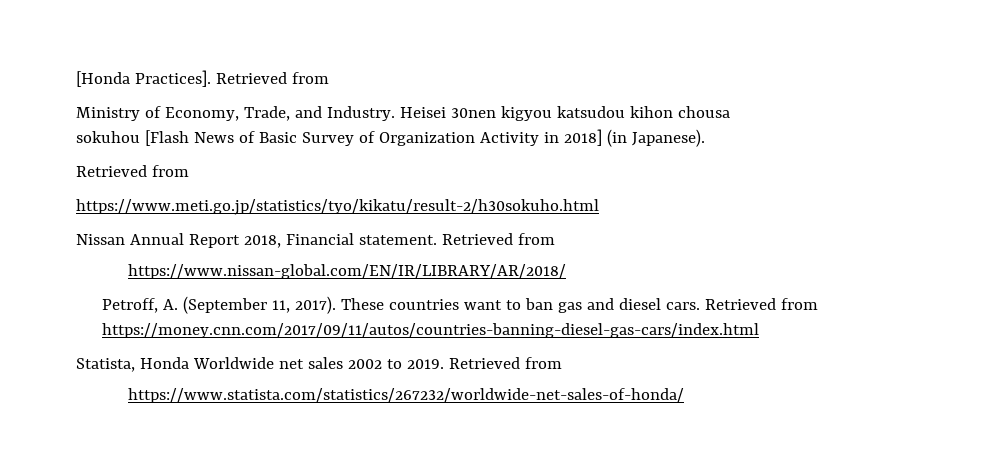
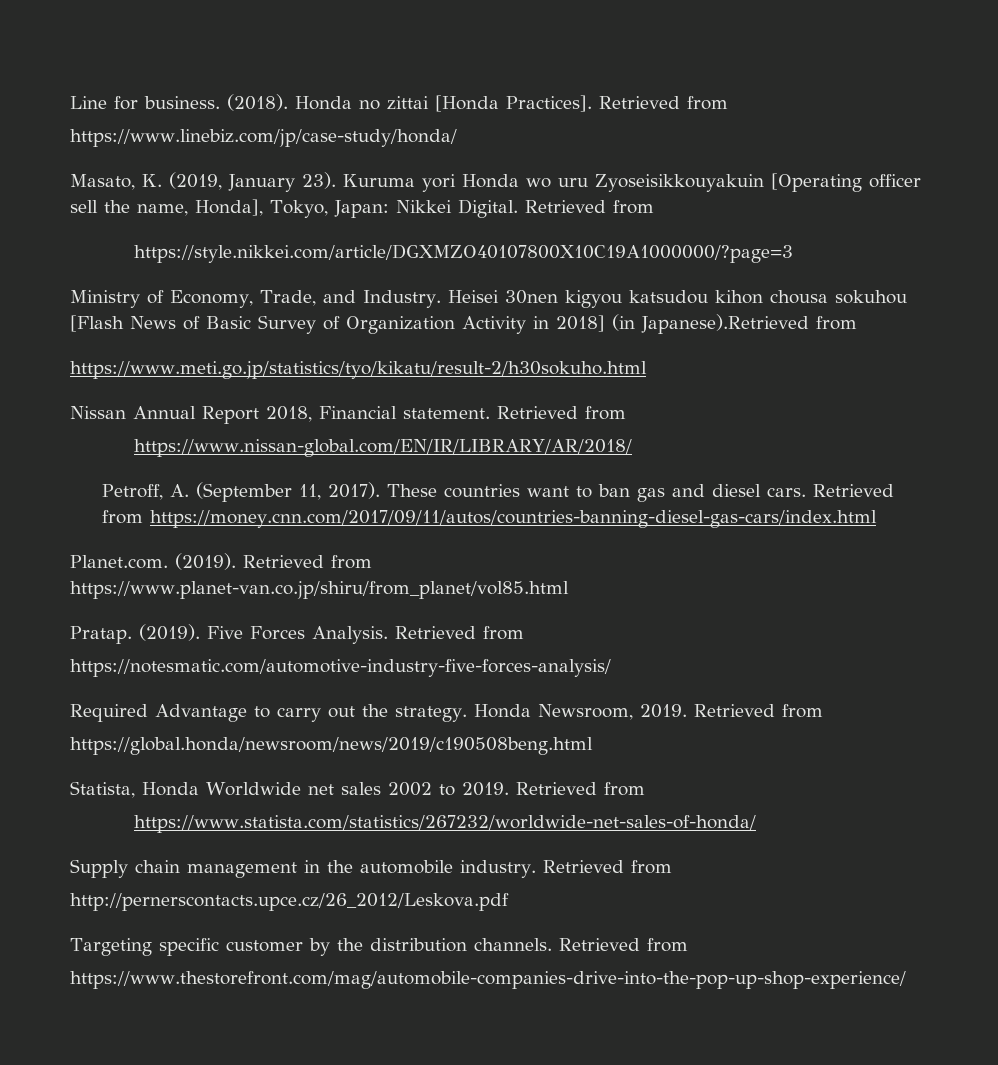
- [Honda Practices]. Retrieved from
+ Line for business. (2018). Honda no zittai [Honda Practices]. Retrieved from
+ https://www.linebiz.com/jp/case-study/honda/
+ Masato, K. (2019, January 23). Kuruma yori Honda wo uru Zyoseisikkouyakuin [Operating officer sell the name, Honda], Tokyo, Japan: Nikkei Digital. Retrieved from
+ https://style.nikkei.com/article/DGXMZO40107800X10C19A1000000/?page=3
- Heisei 30nen kigyou katsudou kihon chousa
- sokuhou [Flash News of Basic Survey of Organization Activity in 2018] (in Japanese).
- Retrieved from
+ Heisei 30nen kigyou katsudou kihon chousa sokuhou [Flash News of Basic Survey of Organization Activity in 2018] (in Japanese).Retrieved from
+ Planet.com. (2019). Retrieved from
+ https://www.planet-van.co.jp/shiru/from_planet/vol85.html
+ Pratap. (2019). Five Forces Analysis. Retrieved from
+ https://notesmatic.com/automotive-industry-five-forces-analysis/
+ Required Advantage to carry out the strategy. Honda Newsroom, 2019. Retrieved from
+ https://global.honda/newsroom/news/2019/c190508beng.html
+ Supply chain management in the automobile industry. Retrieved from
+ http://pernerscontacts.upce.cz/26_2012/Leskova.pdf
+ Targeting specific customer by the distribution channels. Retrieved from
+ https://www.thestorefront.com/mag/automobile-companies-drive-into-the-pop-up-shop-experience/

